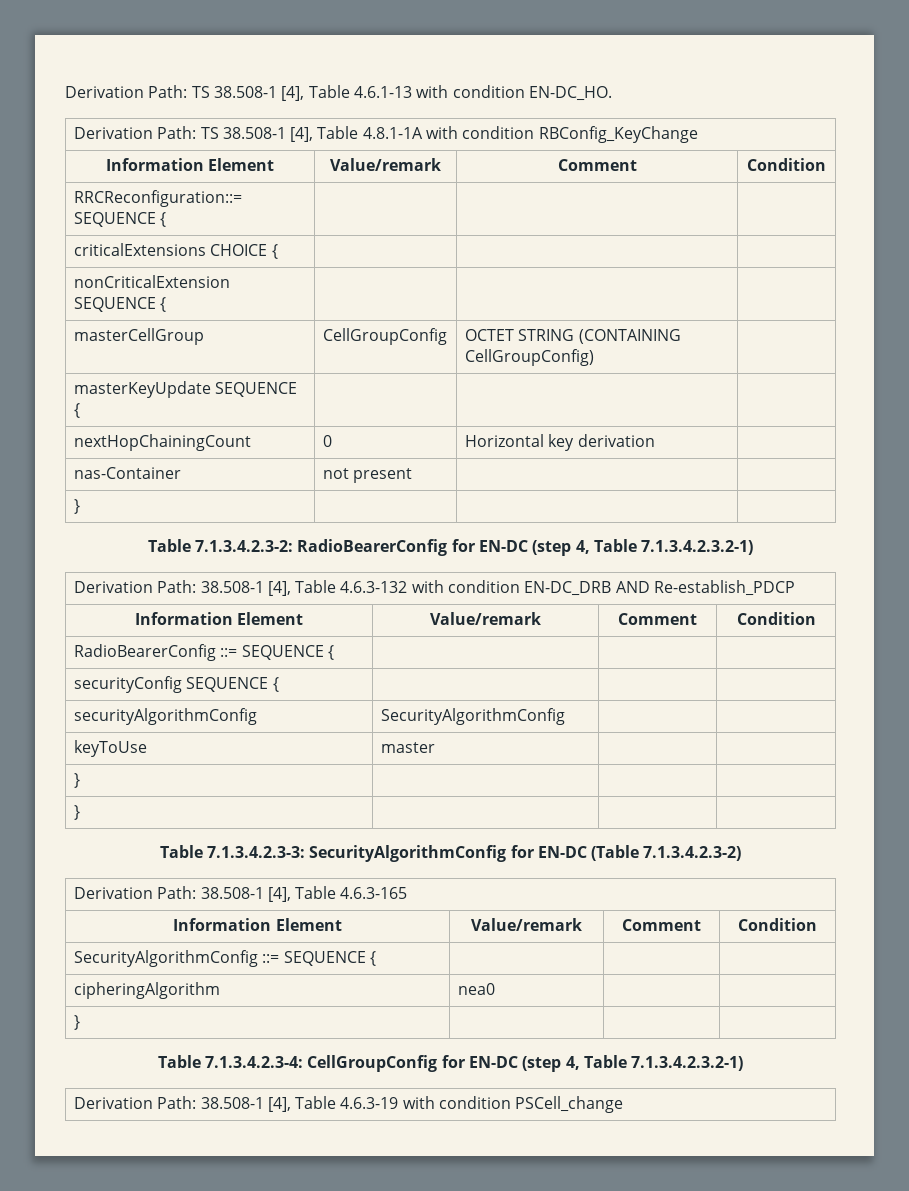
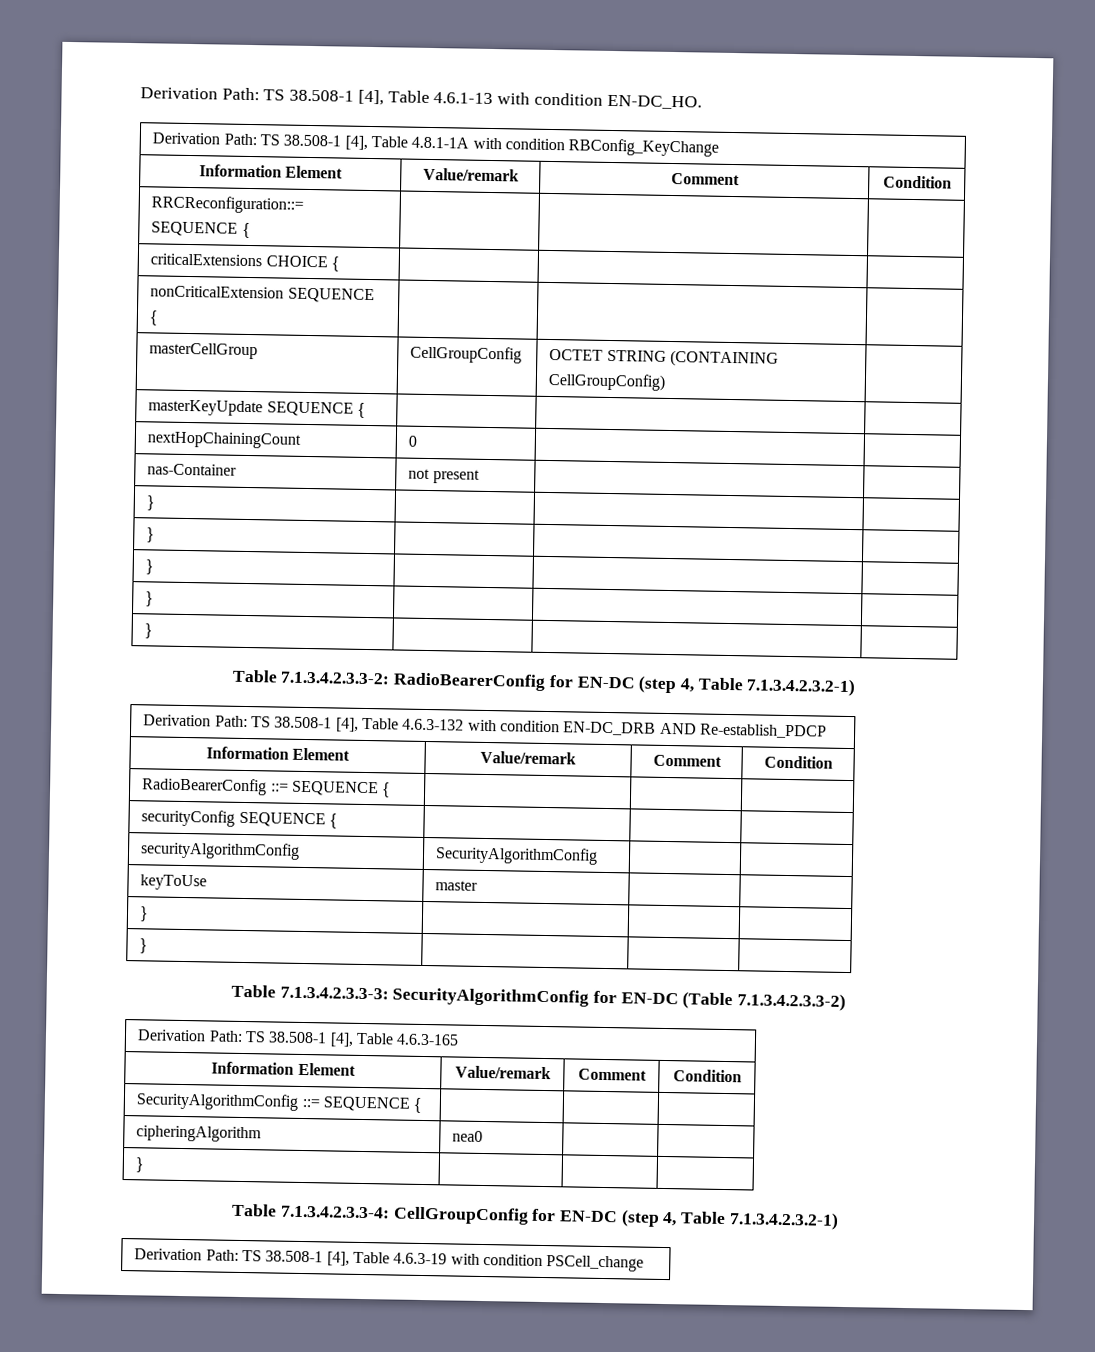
- nextHopChainingCount | 0 | Horizontal key derivation |
+ nextHopChainingCount | 0 | |
  nas-Container | not present | |
  } | | |
- Table 7.1.3.4.2.3-2: RadioBearerConfig for EN-DC (step 4, Table 7.1.3.4.2.3.2-1)
+ } | | |
+ } | | |
+ } | | |
+ } | | |
+ Table 7.1.3.4.2.3.3-2: RadioBearerConfig for EN-DC (step 4, Table 7.1.3.4.2.3.2-1)
- Derivation Path: 38.508-1 [4], Table 4.6.3-132 with condition EN-DC_DRB AND Re-establish_PDCP
+ Derivation Path: TS 38.508-1 [4], Table 4.6.3-132 with condition EN-DC_DRB AND Re-establish_PDCP
- Table 7.1.3.4.2.3-3: SecurityAlgorithmConfig for EN-DC (Table 7.1.3.4.2.3-2)
- Derivation Path: 38.508-1 [4], Table 4.6.3-165
+ Table 7.1.3.4.2.3.3-3: SecurityAlgorithmConfig for EN-DC (Table 7.1.3.4.2.3.3-2)
+ Derivation Path: TS 38.508-1 [4], Table 4.6.3-165
- Table 7.1.3.4.2.3-4: CellGroupConfig for EN-DC (step 4, Table 7.1.3.4.2.3.2-1)
+ Table 7.1.3.4.2.3.3-4: CellGroupConfig for EN-DC (step 4, Table 7.1.3.4.2.3.2-1)
- Derivation Path: 38.508-1 [4], Table 4.6.3-19 with condition PSCell_change
+ Derivation Path: TS 38.508-1 [4], Table 4.6.3-19 with condition PSCell_change

